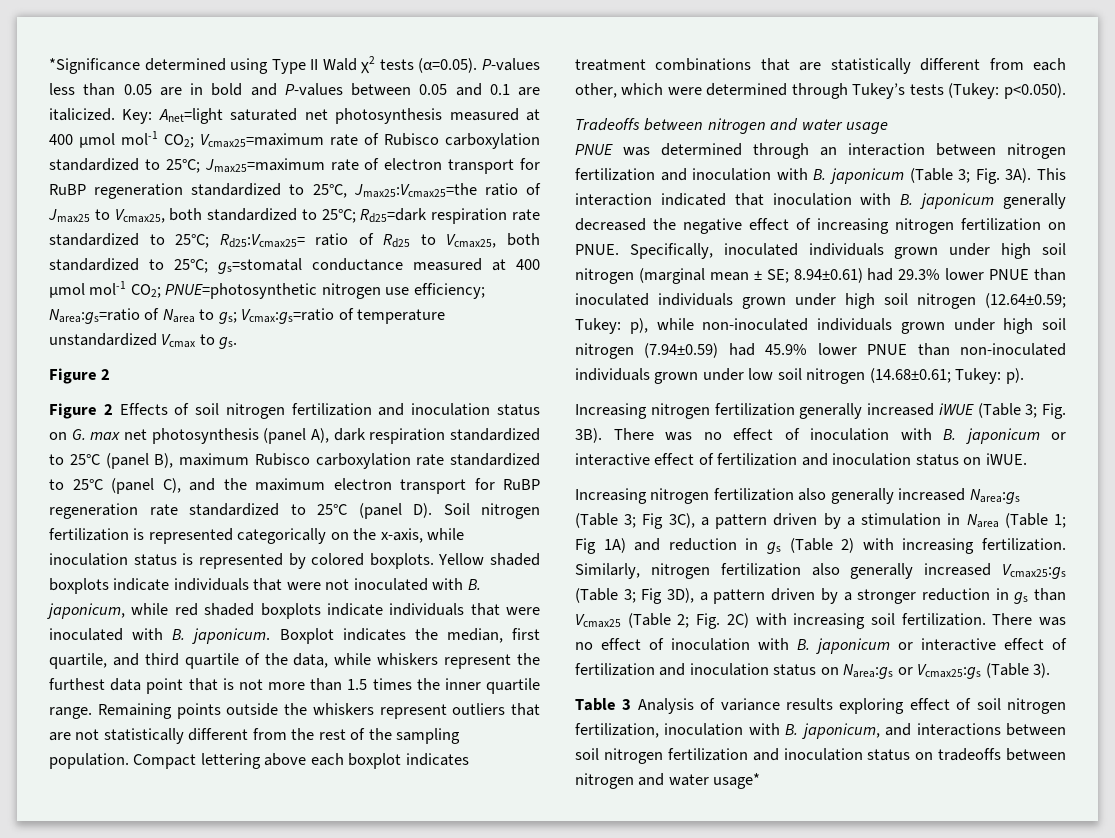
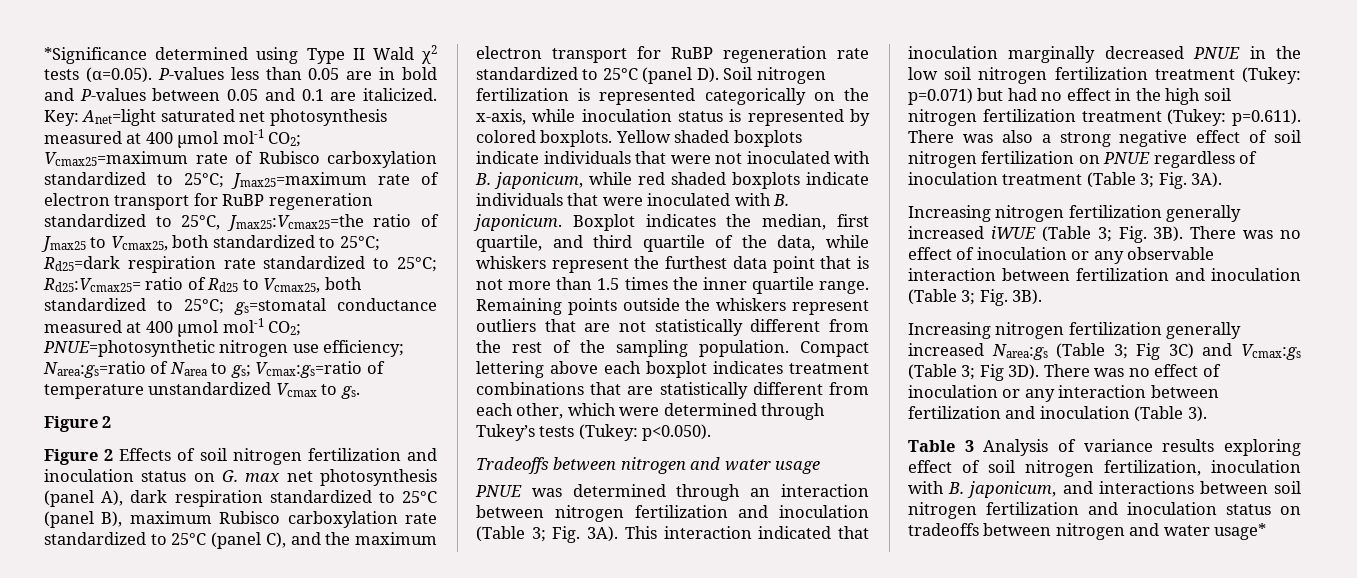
- PNUE was determined through an interaction between nitrogen fertilization and inoculation with B. japonicum (Table 3; Fig. 3A).
+ PNUE was determined through an interaction between nitrogen fertilization and inoculation (Table 3; Fig. 3A).
- This interaction indicated that inoculation with B. japonicum generally decreased the negative effect of increasing nitrogen fertilization on PNUE. Specifically, inoculated individuals grown under high soil nitrogen (marginal mean ± SE; 8.94±0.61) had 29.3% lower PNUE than inoculated individuals grown under high soil nitrogen (12.64±0.59; Tukey: p), while non-inoculated individuals grown under high soil nitrogen (7.94±0.59) had 45.9% lower PNUE than non-inoculated individuals grown under low soil nitrogen (14.68±0.61; Tukey: p).
+ This interaction indicated that inoculation marginally decreased PNUE in the low soil nitrogen fertilization treatment (Tukey: p=0.071) but had no effect in the high soil nitrogen fertilization treatment (Tukey: p=0.611). There was also a strong negative effect of soil nitrogen fertilization on PNUE regardless of inoculation treatment (Table 3; Fig. 3A).
- There was no effect of inoculation with B. japonicum or interactive effect of fertilization and inoculation status on iWUE.
- Increasing nitrogen fertilization also generally increased Narea:gs (Table 3; Fig 3C), a pattern driven by a stimulation in Narea (Table 1; Fig 1A) and reduction in gs (Table 2) with increasing fertilization. Similarly, nitrogen fertilization also generally increased Vcmax25:gs (Table 3; Fig 3D), a pattern driven by a stronger reduction in gs than Vcmax25 (Table 2; Fig. 2C) with increasing soil fertilization. There was no effect of inoculation with B. japonicum or interactive effect of fertilization and inoculation status on Narea:gs or Vcmax25:gs (Table 3).
+ There was no effect of inoculation or any observable interaction between fertilization and inoculation (Table 3; Fig. 3B).
+ Increasing nitrogen fertilization generally increased Narea:gs (Table 3; Fig 3C) and Vcmax:gs (Table 3; Fig 3D). There was no effect of inoculation or any interaction between fertilization and inoculation (Table 3).

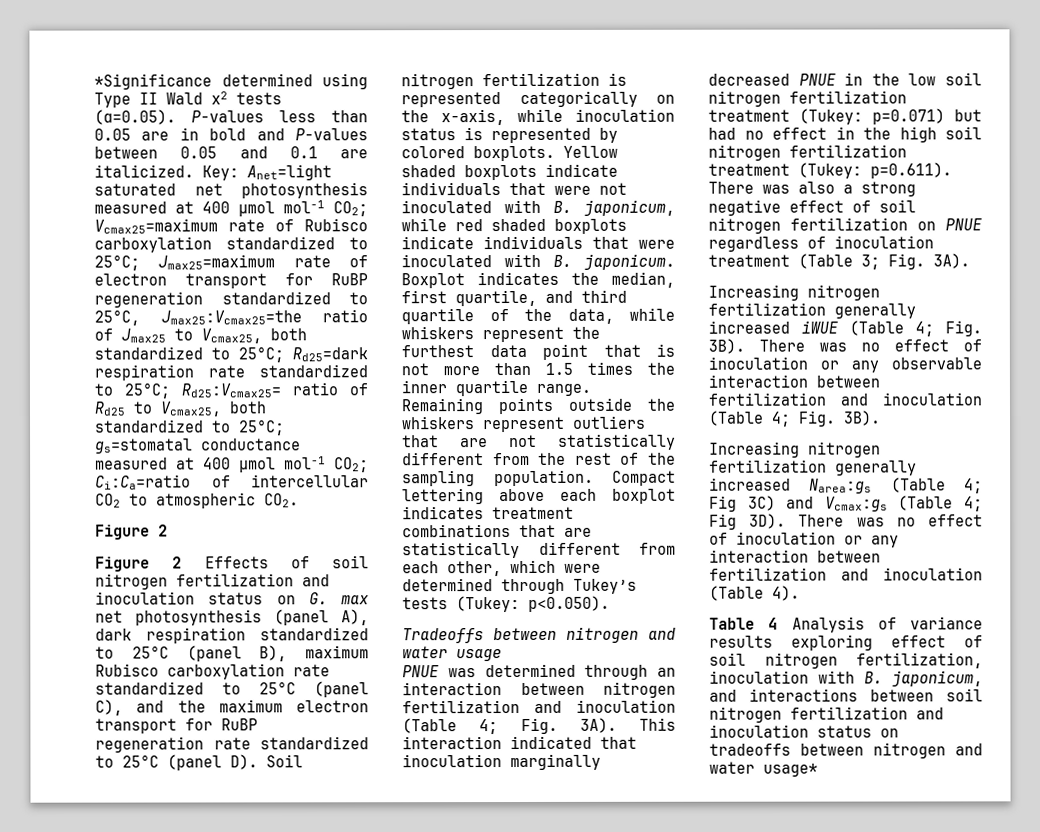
- PNUE=photosynthetic nitrogen use efficiency; Narea:gs=ratio of Narea to gs; Vcmax:gs=ratio of temperature unstandardized Vcmax to gs.
+ Ci:Ca=ratio of intercellular CO2 to atmospheric CO2.
- PNUE was determined through an interaction between nitrogen fertilization and inoculation (Table 3; Fig. 3A).
+ PNUE was determined through an interaction between nitrogen fertilization and inoculation (Table 4; Fig. 3A).
- Increasing nitrogen fertilization generally increased iWUE (Table 3; Fig. 3B).
+ Increasing nitrogen fertilization generally increased iWUE (Table 4; Fig. 3B).
- There was no effect of inoculation or any observable interaction between fertilization and inoculation (Table 3; Fig. 3B).
+ There was no effect of inoculation or any observable interaction between fertilization and inoculation (Table 4; Fig. 3B).
- Increasing nitrogen fertilization generally increased Narea:gs (Table 3; Fig 3C) and Vcmax:gs (Table 3; Fig 3D).
+ Increasing nitrogen fertilization generally increased Narea:gs (Table 4; Fig 3C) and Vcmax:gs (Table 4; Fig 3D).
- There was no effect of inoculation or any interaction between fertilization and inoculation (Table 3).
+ There was no effect of inoculation or any interaction between fertilization and inoculation (Table 4).
- Table 3 Analysis of variance results exploring effect of soil nitrogen fertilization, inoculation with B. japonicum, and interactions between soil nitrogen fertilization and inoculation status on tradeoffs between nitrogen and water usage*
+ Table 4 Analysis of variance results exploring effect of soil nitrogen fertilization, inoculation with B. japonicum, and interactions between soil nitrogen fertilization and inoculation status on tradeoffs between nitrogen and water usage*

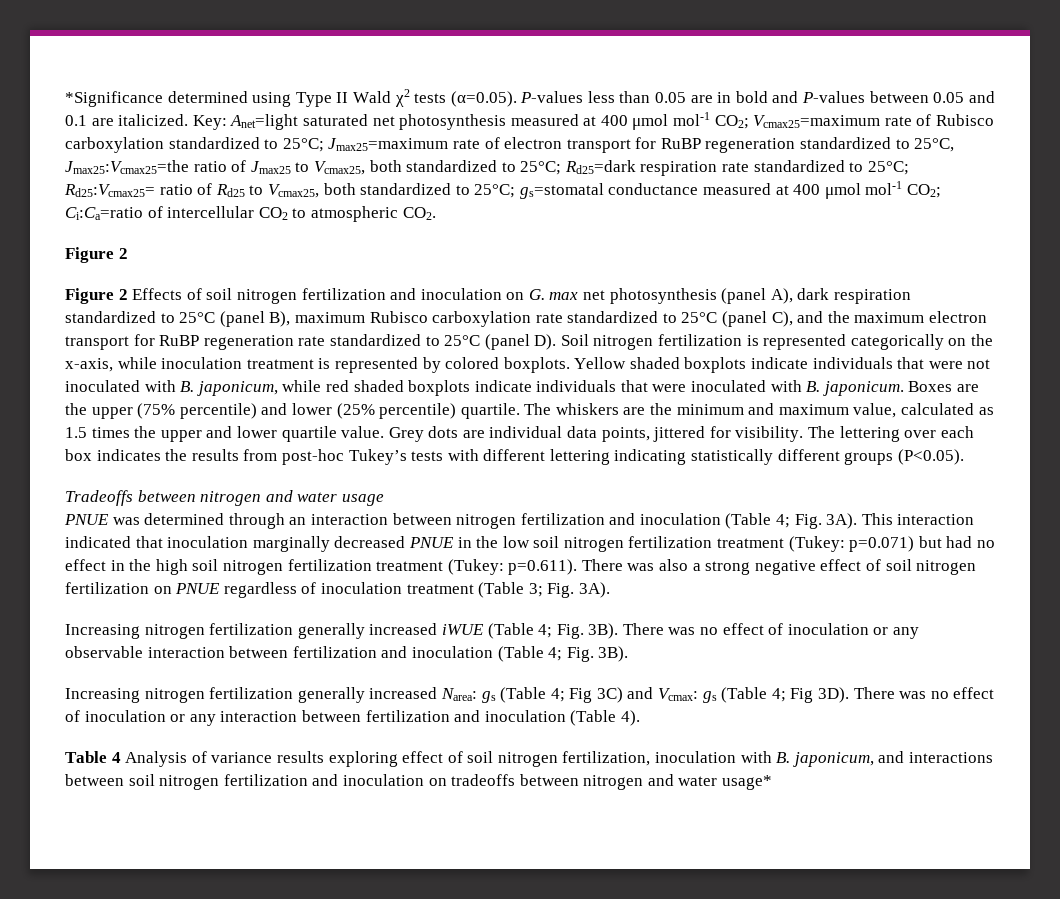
- Figure 2 Effects of soil nitrogen fertilization and inoculation status on G. max net photosynthesis (panel A), dark respiration standardized to 25°C (panel B), maximum Rubisco carboxylation rate standardized to 25°C (panel C), and the maximum electron transport for RuBP regeneration rate standardized to 25°C (panel D). Soil nitrogen fertilization is represented categorically on the x-axis, while inoculation status is represented by colored boxplots.
+ Figure 2 Effects of soil nitrogen fertilization and inoculation on G. max net photosynthesis (panel A), dark respiration standardized to 25°C (panel B), maximum Rubisco carboxylation rate standardized to 25°C (panel C), and the maximum electron transport for RuBP regeneration rate standardized to 25°C (panel D). Soil nitrogen fertilization is represented categorically on the x-axis, while inoculation treatment is represented by colored boxplots.
- Boxplot indicates the median, first quartile, and third quartile of the data, while whiskers represent the furthest data point that is not more than 1.5 times the inner quartile range. Remaining points outside the whiskers represent outliers that are not statistically different from the rest of the sampling population. Compact lettering above each boxplot indicates treatment combinations that are statistically different from each other, which were determined through Tukey’s tests (Tukey: p<0.050).
+ Boxes are the upper (75% percentile) and lower (25% percentile) quartile. The whiskers are the minimum and maximum value, calculated as 1.5 times the upper and lower quartile value. Grey dots are individual data points, jittered for visibility. The lettering over each box indicates the results from post-hoc Tukey’s tests with different lettering indicating statistically different groups (P<0.05).
- Increasing nitrogen fertilization generally increased Narea:gs (Table 4; Fig 3C) and Vcmax:gs (Table 4; Fig 3D).
+ Increasing nitrogen fertilization generally increased Narea: gs (Table 4; Fig 3C) and Vcmax: gs (Table 4; Fig 3D).
- Table 4 Analysis of variance results exploring effect of soil nitrogen fertilization, inoculation with B. japonicum, and interactions between soil nitrogen fertilization and inoculation status on tradeoffs between nitrogen and water usage*
+ Table 4 Analysis of variance results exploring effect of soil nitrogen fertilization, inoculation with B. japonicum, and interactions between soil nitrogen fertilization and inoculation on tradeoffs between nitrogen and water usage*

